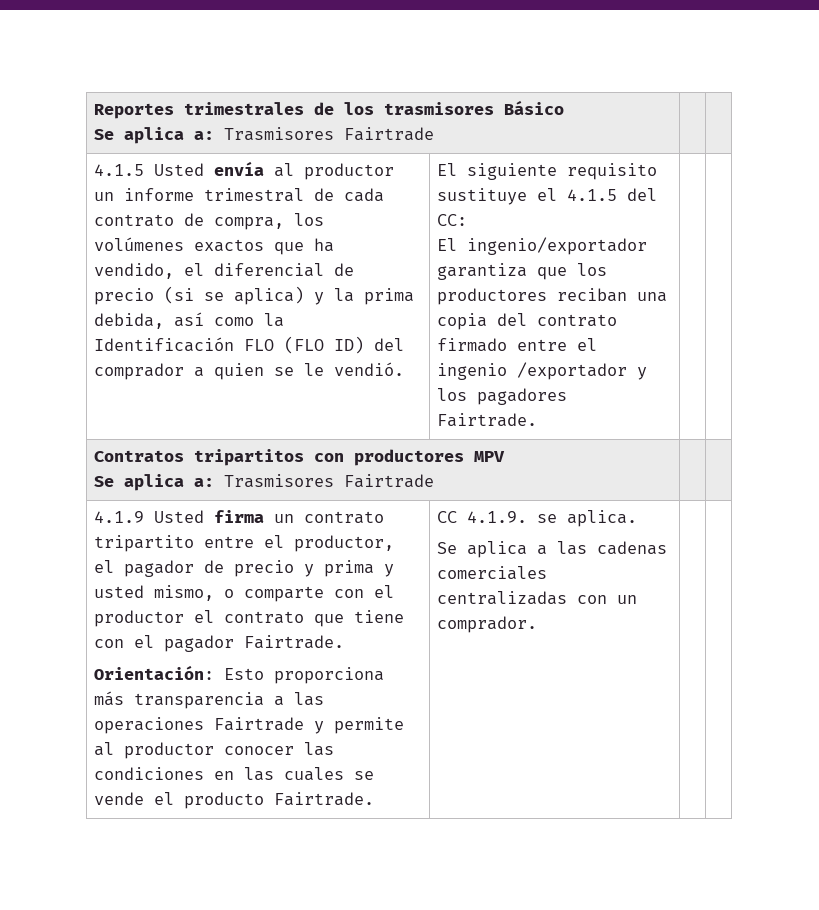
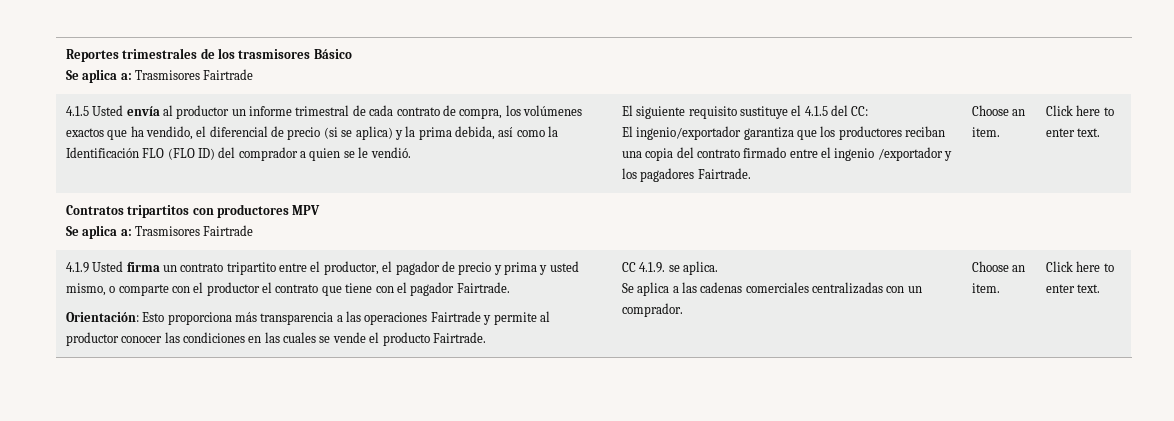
- El ingenio/exportador garantiza que los productores reciban una copia del contrato firmado entre el ingenio /exportador y los pagadores Fairtrade.
+ El ingenio/exportador garantiza que los productores reciban una copia del contrato firmado entre el ingenio /exportador y los pagadores Fairtrade. | Choose an item. | Click here to enter text.
- Se aplica a las cadenas comerciales centralizadas con un comprador.
+ Se aplica a las cadenas comerciales centralizadas con un comprador. | Choose an item. | Click here to enter text.

